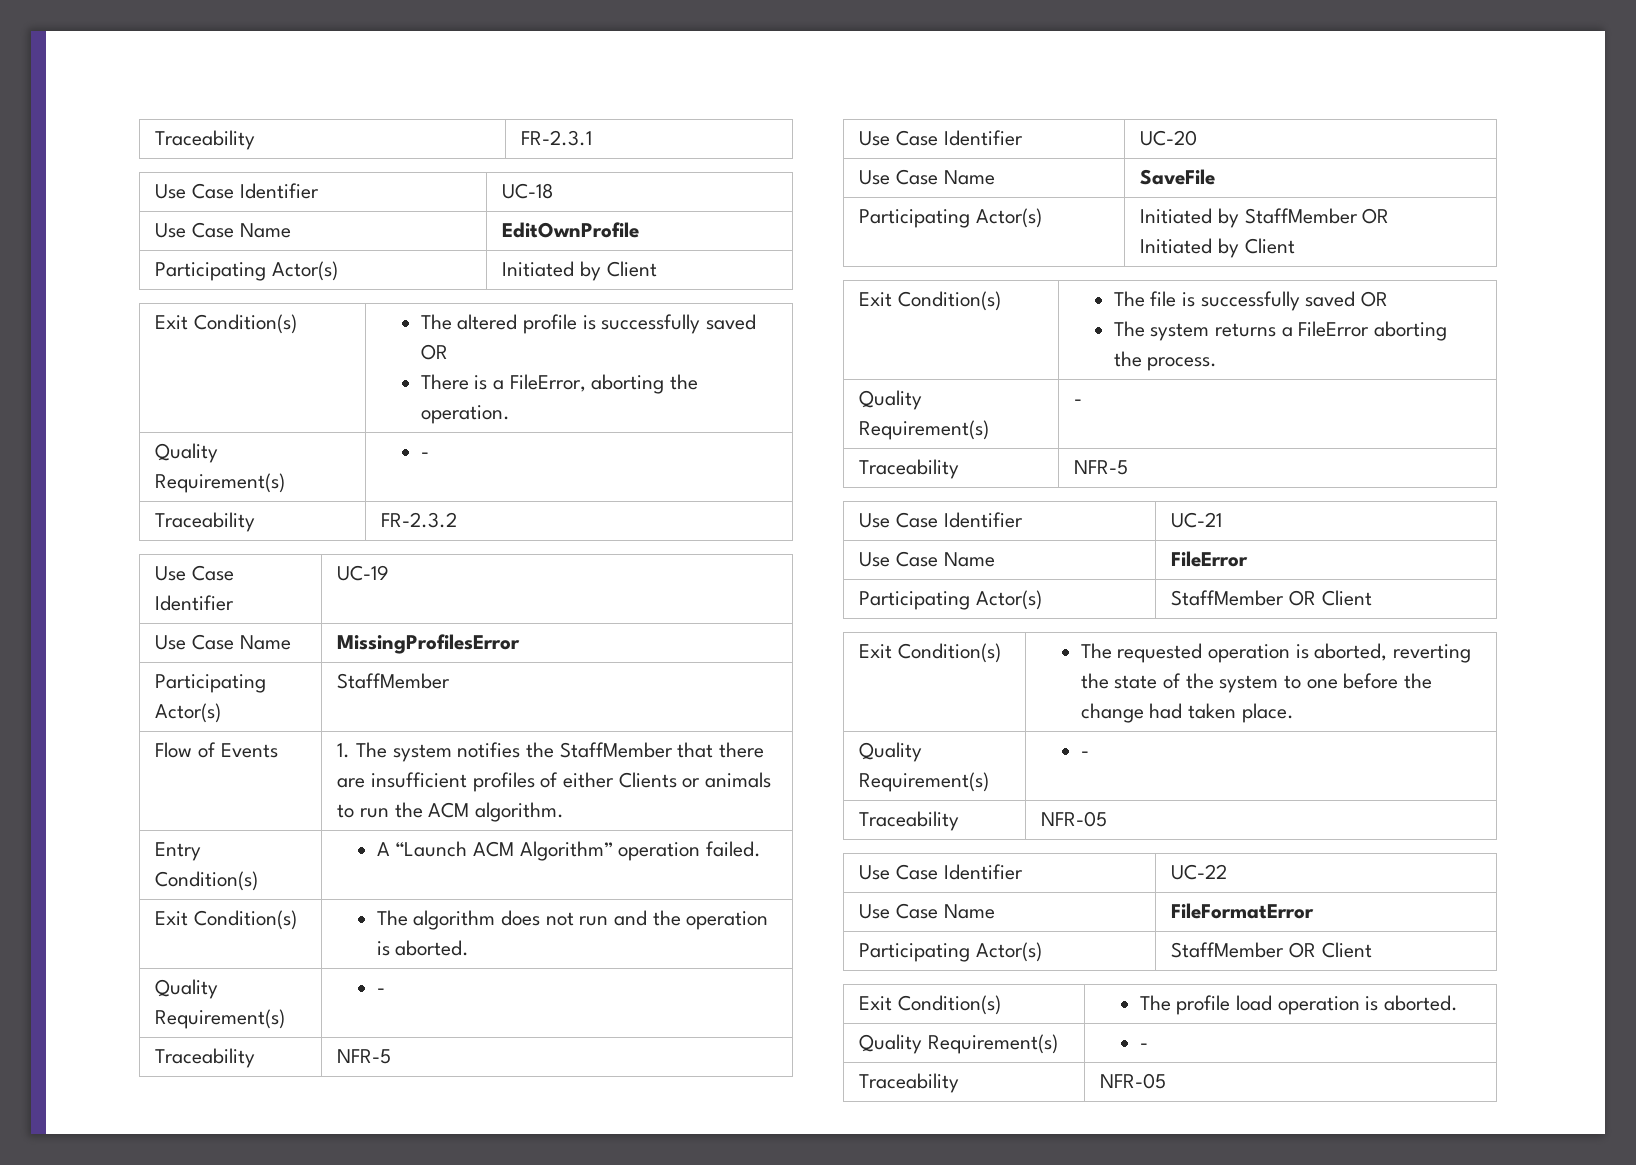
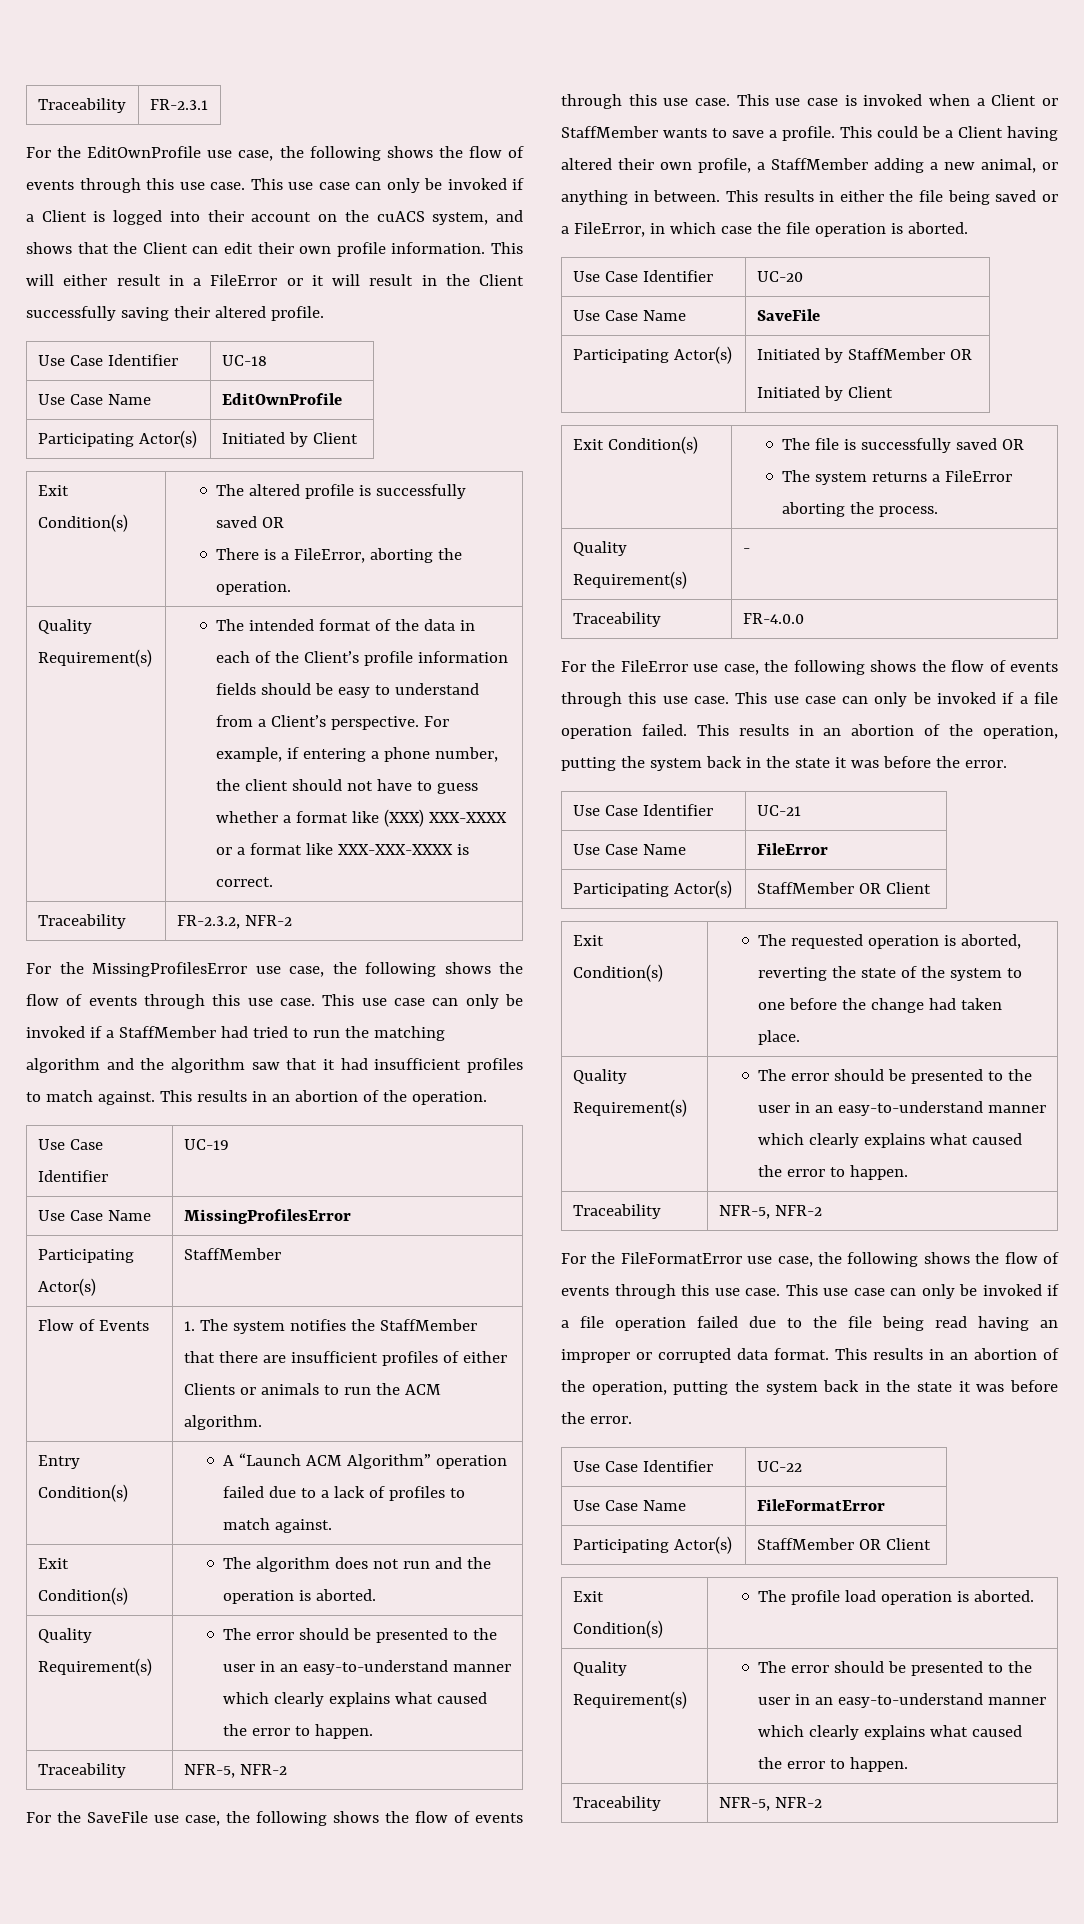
+ For the EditOwnProfile use case, the following shows the flow of events through this use case. This use case can only be invoked if a Client is logged into their account on the cuACS system, and shows that the Client can edit their own profile information. This will either result in a FileError or it will result in the Client successfully saving their altered profile.
  Exit Condition(s) | The altered profile is successfully saved OR
  There is a FileError, aborting the operation.
- Quality Requirement(s) | -
- Traceability | FR-2.3.2
+ Quality Requirement(s) | The intended format of the data in each of the Client’s profile information fields should be easy to understand from a Client’s perspective. For example, if entering a phone number, the client should not have to guess whether a format like (XXX) XXX-XXXX or a format like XXX-XXX-XXXX is correct.
+ Traceability | FR-2.3.2, NFR-2
+ For the MissingProfilesError use case, the following shows the flow of events through this use case. This use case can only be invoked if a StaffMember had tried to run the matching algorithm and the algorithm saw that it had insufficient profiles to match against. This results in an abortion of the operation.
- Entry Condition(s) | A “Launch ACM Algorithm” operation failed.
+ Entry Condition(s) | A “Launch ACM Algorithm” operation failed due to a lack of profiles to match against.
  Exit Condition(s) | The algorithm does not run and the operation is aborted.
- Quality Requirement(s) | -
- Traceability | NFR-5
+ Quality Requirement(s) | The error should be presented to the user in an easy-to-understand manner which clearly explains what caused the error to happen.
+ Traceability | NFR-5, NFR-2
+ For the SaveFile use case, the following shows the flow of events through this use case. This use case is invoked when a Client or StaffMember wants to save a profile. This could be a Client having altered their own profile, a StaffMember adding a new animal, or anything in between. This results in either the file being saved or a FileError, in which case the file operation is aborted.
  Exit Condition(s) | The file is successfully saved OR
  The system returns a FileError aborting the process.
  Quality Requirement(s) | -
- Traceability | NFR-5
+ Traceability | FR-4.0.0
+ For the FileError use case, the following shows the flow of events through this use case. This use case can only be invoked if a file operation failed. This results in an abortion of the operation, putting the system back in the state it was before the error.
  Exit Condition(s) | The requested operation is aborted, reverting the state of the system to one before the change had taken place.
- Quality Requirement(s) | -
- Traceability | NFR-05
+ Quality Requirement(s) | The error should be presented to the user in an easy-to-understand manner which clearly explains what caused the error to happen.
+ Traceability | NFR-5, NFR-2
+ For the FileFormatError use case, the following shows the flow of events through this use case. This use case can only be invoked if a file operation failed due to the file being read having an improper or corrupted data format. This results in an abortion of the operation, putting the system back in the state it was before the error.
  Exit Condition(s) | The profile load operation is aborted.
- Quality Requirement(s) | -
- Traceability | NFR-05
+ Quality Requirement(s) | The error should be presented to the user in an easy-to-understand manner which clearly explains what caused the error to happen.
+ Traceability | NFR-5, NFR-2

